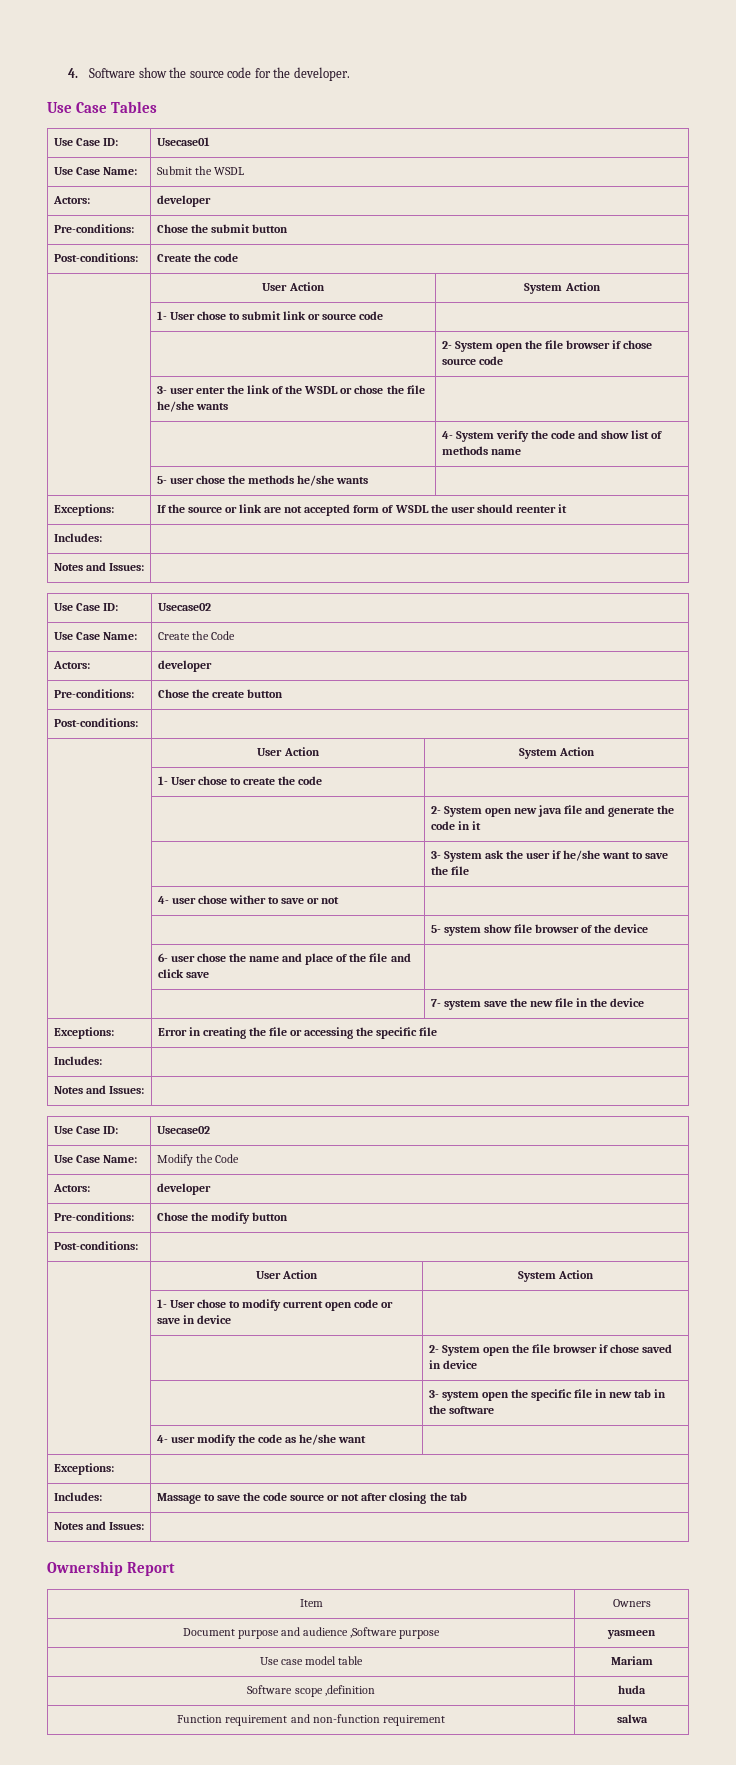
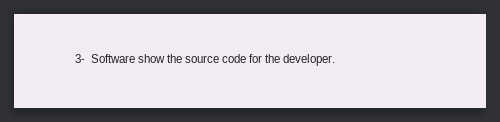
- 4. Software show the source code for the developer.
+ 3- Software show the source code for the developer.
- Use Case Tables
- Use Case ID: | Usecase01
- Use Case Name: | Submit the WSDL
- Actors: | developer
- Pre-conditions: | Chose the submit button
- Post-conditions: | Create the code
- | User Action | System Action
- | 1- User chose to submit link or source code |
- | | 2- System open the file browser if chose source code
- | 3- user enter the link of the WSDL or chose the file he/she wants |
- | | 4- System verify the code and show list of methods name
- | 5- user chose the methods he/she wants |
- Exceptions: | If the source or link are not accepted form of WSDL the user should reenter it
- Includes: |
- Notes and Issues: |
- Use Case ID: | Usecase02
- Use Case Name: | Create the Code
- Actors: | developer
- Pre-conditions: | Chose the create button
- Post-conditions: |
- | User Action | System Action
- | 1- User chose to create the code |
- | | 2- System open new java file and generate the code in it
- | | 3- System ask the user if he/she want to save the file
- | 4- user chose wither to save or not |
- | | 5- system show file browser of the device
- | 6- user chose the name and place of the file and click save |
- | | 7- system save the new file in the device
- Exceptions: | Error in creating the file or accessing the specific file
- Includes: |
- Notes and Issues: |
- Use Case ID: | Usecase02
- Use Case Name: | Modify the Code
- Actors: | developer
- Pre-conditions: | Chose the modify button
- Post-conditions: |
- | User Action | System Action
- | 1- User chose to modify current open code or save in device |
- | | 2- System open the file browser if chose saved in device
- | | 3- system open the specific file in new tab in the software
- | 4- user modify the code as he/she want |
- Exceptions: |
- Includes: | Massage to save the code source or not after closing the tab
- Notes and Issues: |
- Ownership Report
- Item | Owners
- Document purpose and audience ,Software purpose | yasmeen
- Use case model table | Mariam
- Software scope ,definition | huda
- Function requirement and non-function requirement | salwa

